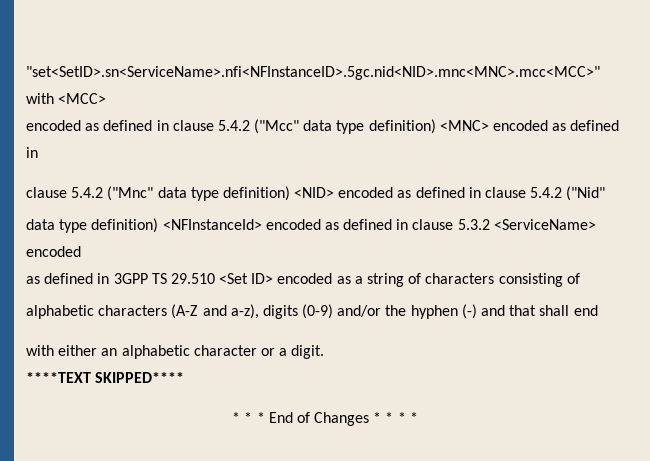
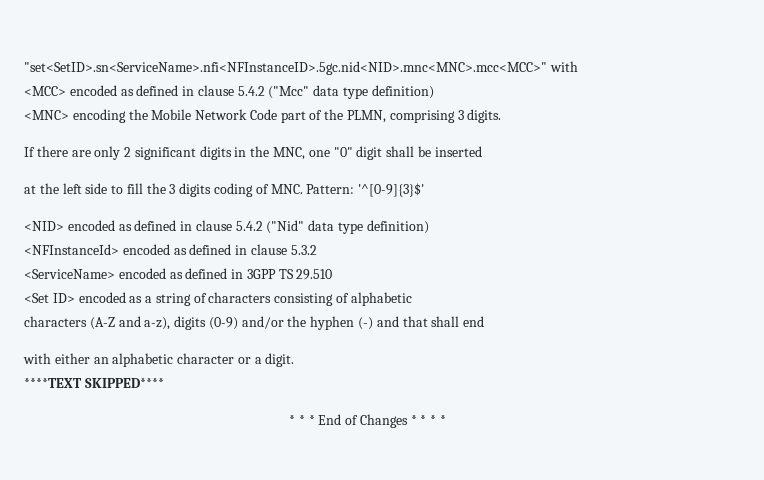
- "set<SetID>.sn<ServiceName>.nfi<NFInstanceID>.5gc.nid<NID>.mnc<MNC>.mcc<MCC>" with <MCC>
- encoded as defined in clause 5.4.2 ("Mcc" data type definition) <MNC> encoded as defined in
- clause 5.4.2 ("Mnc" data type definition) <NID> encoded as defined in clause 5.4.2 ("Nid"
- data type definition) <NFInstanceId> encoded as defined in clause 5.3.2 <ServiceName> encoded
- as defined in 3GPP TS 29.510 <Set ID> encoded as a string of characters consisting of
- alphabetic characters (A-Z and a-z), digits (0-9) and/or the hyphen (-) and that shall end
+ "set<SetID>.sn<ServiceName>.nfi<NFInstanceID>.5gc.nid<NID>.mnc<MNC>.mcc<MCC>" with
+ <MCC> encoded as defined in clause 5.4.2 ("Mcc" data type definition)
+ <MNC> encoding the Mobile Network Code part of the PLMN, comprising 3 digits.
+ If there are only 2 significant digits in the MNC, one "0" digit shall be inserted
+ at the left side to fill the 3 digits coding of MNC. Pattern: '^[0-9]{3}$'
+ <NID> encoded as defined in clause 5.4.2 ("Nid" data type definition)
+ <NFInstanceId> encoded as defined in clause 5.3.2
+ <ServiceName> encoded as defined in 3GPP TS 29.510
+ <Set ID> encoded as a string of characters consisting of alphabetic
+ characters (A-Z and a-z), digits (0-9) and/or the hyphen (-) and that shall end

